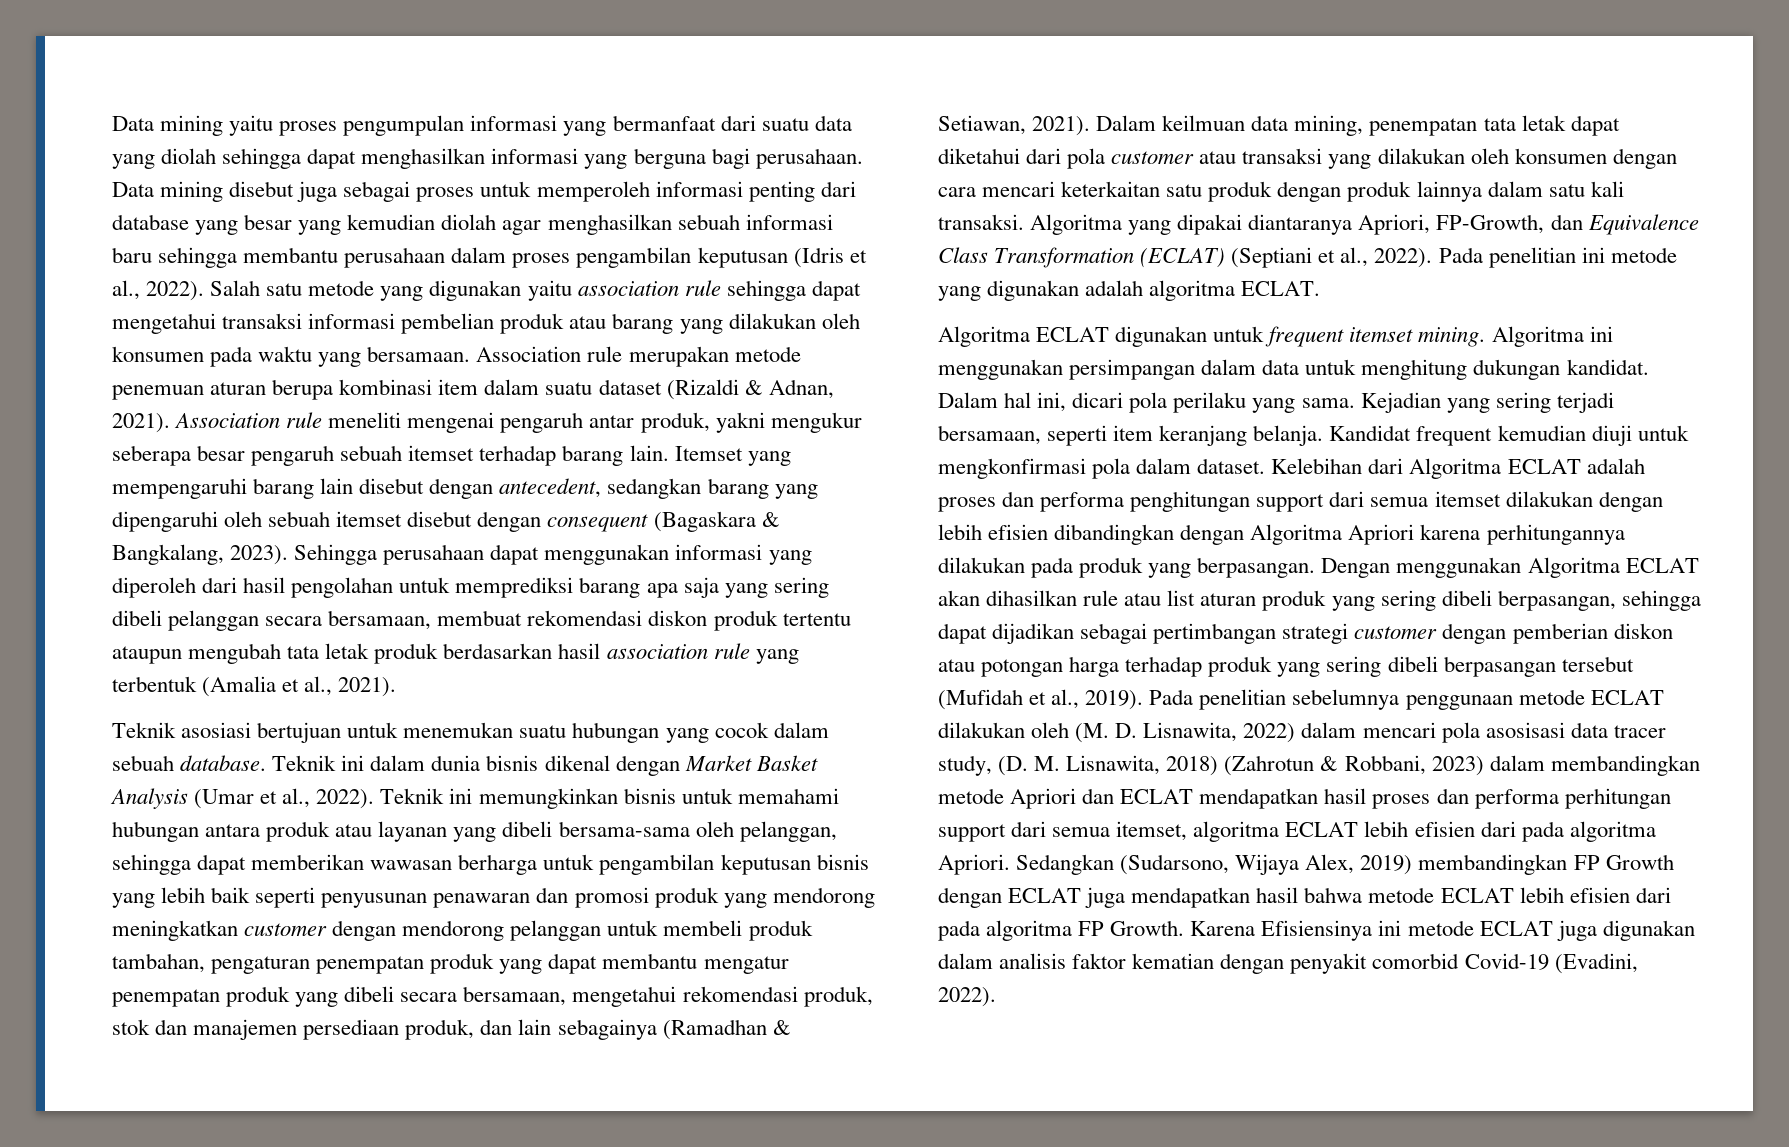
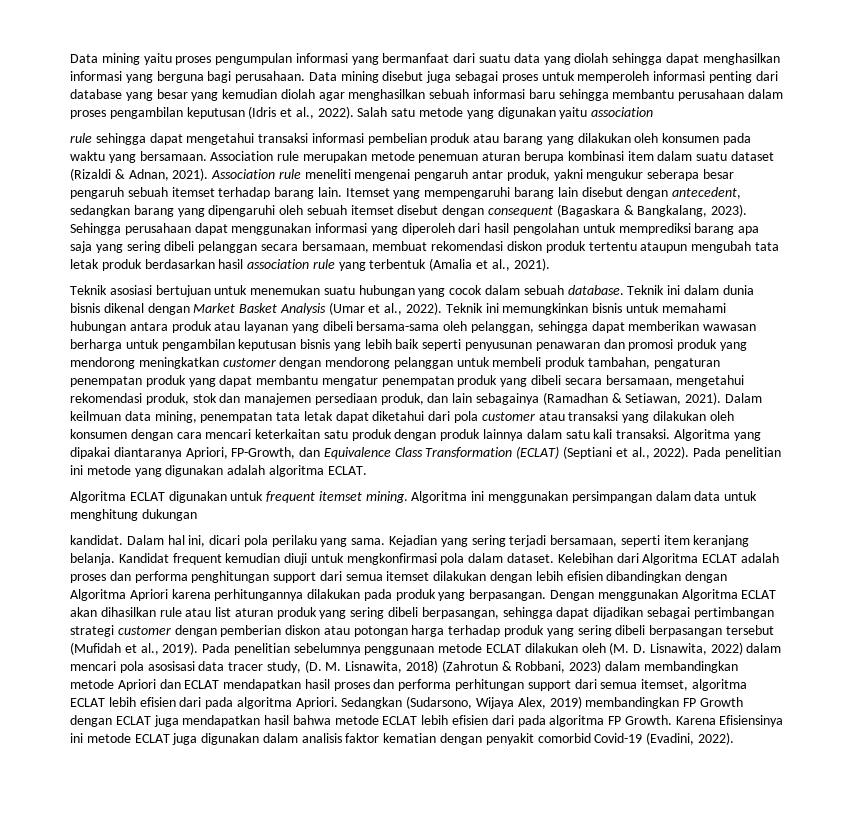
- Salah satu metode yang digunakan yaitu association rule sehingga dapat mengetahui transaksi informasi pembelian produk atau barang yang dilakukan oleh konsumen pada waktu yang bersamaan.
+ Salah satu metode yang digunakan yaitu association
+ rule sehingga dapat mengetahui transaksi informasi pembelian produk atau barang yang dilakukan oleh konsumen pada waktu yang bersamaan.
- Algoritma ini menggunakan persimpangan dalam data untuk menghitung dukungan kandidat.
+ Algoritma ini menggunakan persimpangan dalam data untuk menghitung dukungan
+ kandidat.

